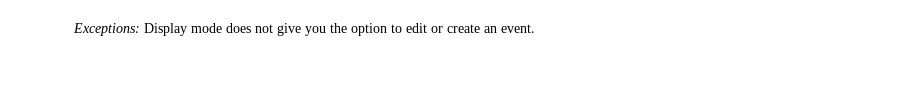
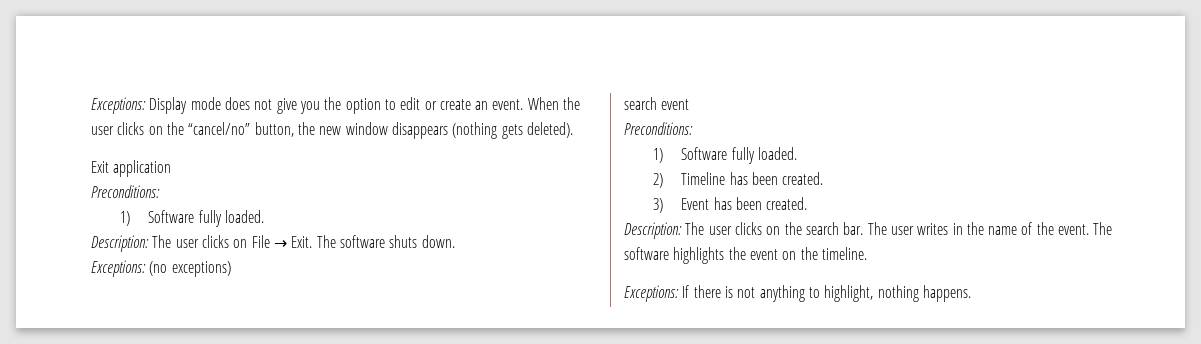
+ When the user clicks on the “cancel/no” button, the new window disappears (nothing gets deleted).
+ Exit application
+ Preconditions:
+ 1) Software fully loaded.
+ Description: The user clicks on File → Exit. The software shuts down.
+ Exceptions: (no exceptions)
+ search event
+ Preconditions:
+ 1) Software fully loaded.
+ 2) Timeline has been created.
+ 3) Event has been created.
+ Description: The user clicks on the search bar. The user writes in the name of the event. The software highlights the event on the timeline.
+ Exceptions: If there is not anything to highlight, nothing happens.

